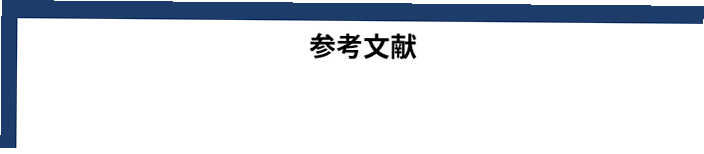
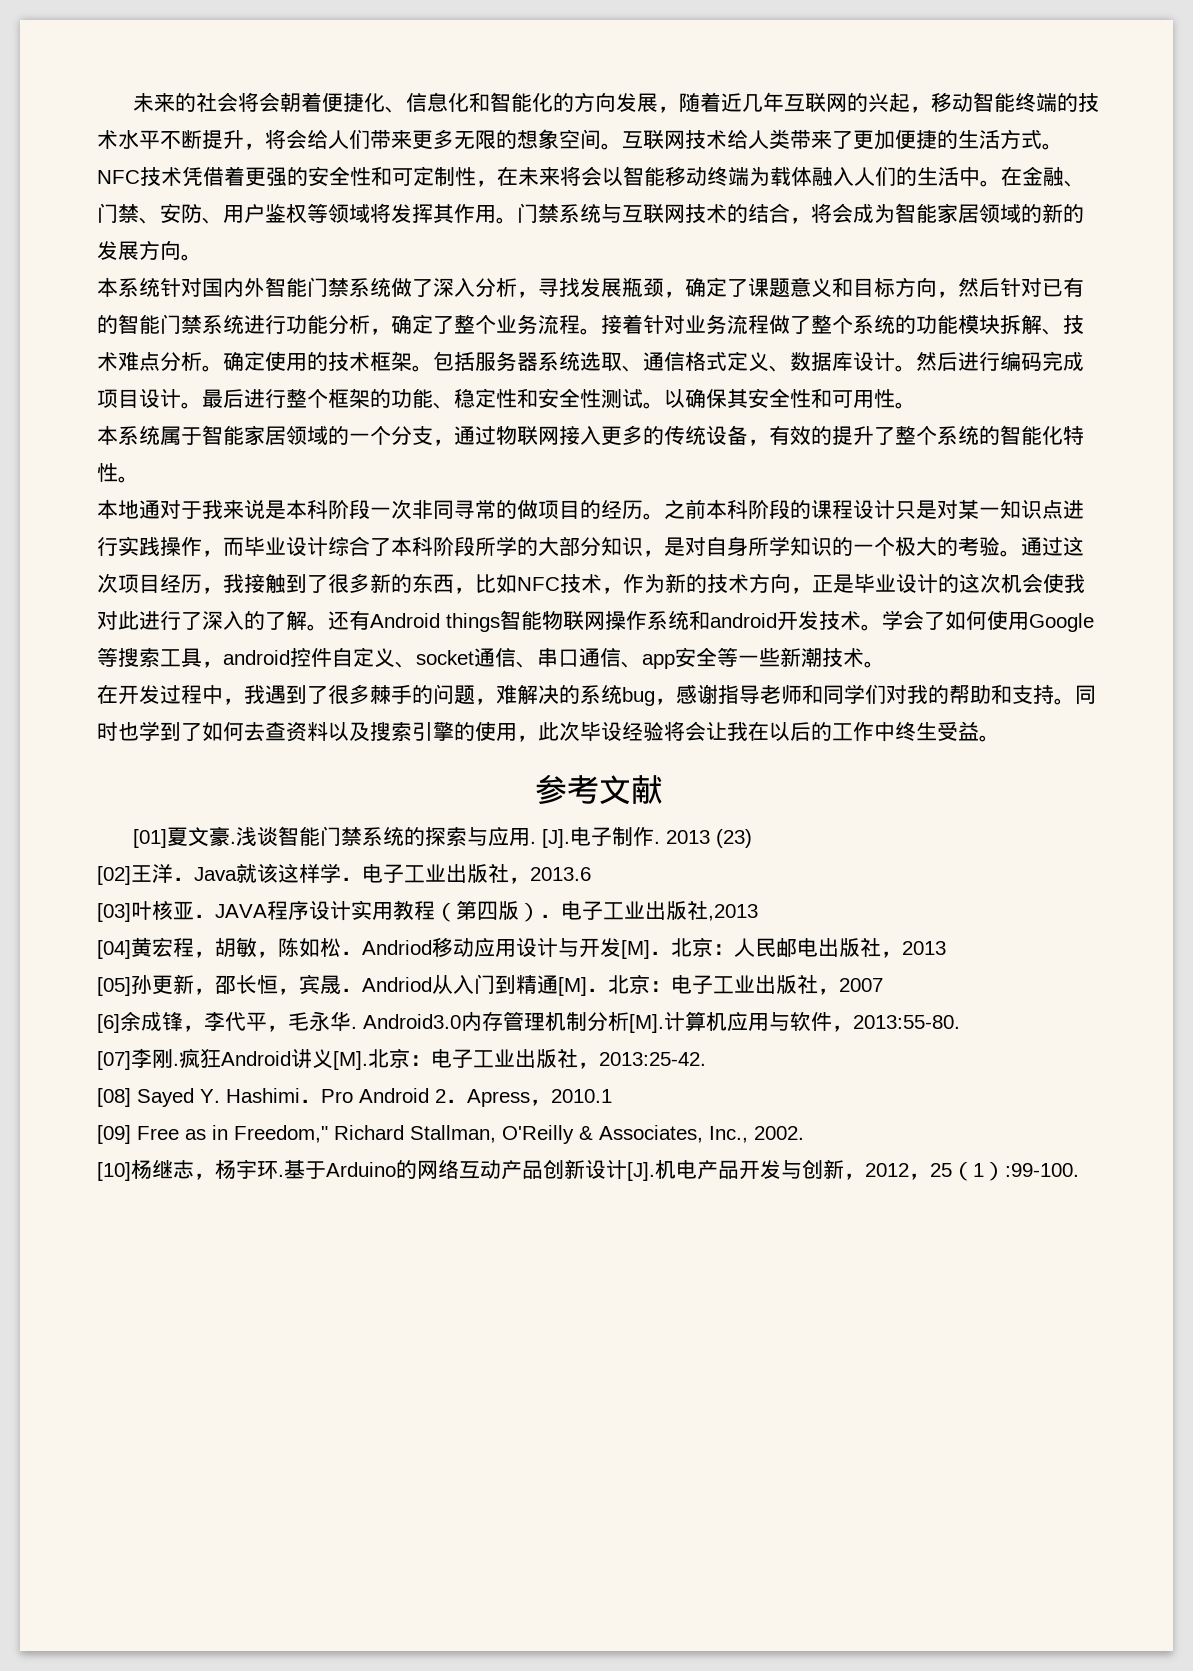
+ 未来的社会将会朝着便捷化、信息化和智能化的方向发展，随着近几年互联网的兴起，移动智能终端的技术水平不断提升，将会给人们带来更多无限的想象空间。互联网技术给人类带来了更加便捷的生活方式。NFC技术凭借着更强的安全性和可定制性，在未来将会以智能移动终端为载体融入人们的生活中。在金融、门禁、安防、用户鉴权等领域将发挥其作用。门禁系统与互联网技术的结合，将会成为智能家居领域的新的发展方向。
+ 本系统针对国内外智能门禁系统做了深入分析，寻找发展瓶颈，确定了课题意义和目标方向，然后针对已有的智能门禁系统进行功能分析，确定了整个业务流程。接着针对业务流程做了整个系统的功能模块拆解、技术难点分析。确定使用的技术框架。包括服务器系统选取、通信格式定义、数据库设计。然后进行编码完成项目设计。最后进行整个框架的功能、稳定性和安全性测试。以确保其安全性和可用性。
+ 本系统属于智能家居领域的一个分支，通过物联网接入更多的传统设备，有效的提升了整个系统的智能化特性。
+ 本地通对于我来说是本科阶段一次非同寻常的做项目的经历。之前本科阶段的课程设计只是对某一知识点进行实践操作，而毕业设计综合了本科阶段所学的大部分知识，是对自身所学知识的一个极大的考验。通过这次项目经历，我接触到了很多新的东西，比如NFC技术，作为新的技术方向，正是毕业设计的这次机会使我对此进行了深入的了解。还有Android things智能物联网操作系统和android开发技术。学会了如何使用Google等搜索工具，android控件自定义、socket通信、串口通信、app安全等一些新潮技术。
+ 在开发过程中，我遇到了很多棘手的问题，难解决的系统bug，感谢指导老师和同学们对我的帮助和支持。同时也学到了如何去查资料以及搜索引擎的使用，此次毕设经验将会让我在以后的工作中终生受益。
  参考文献
+ [01]夏文豪.浅谈智能门禁系统的探索与应用. [J].电子制作. 2013 (23)
+ [02]王洋．Java就该这样学．电子工业出版社，2013.6
+ [03]叶核亚．JAVA程序设计实用教程（第四版）．电子工业出版社,2013
+ [04]黄宏程，胡敏，陈如松．Andriod移动应用设计与开发[M]．北京：人民邮电出版社，2013
+ [05]孙更新，邵长恒，宾晟．Andriod从入门到精通[M]．北京：电子工业出版社，2007
+ [6]余成锋，李代平，毛永华. Android3.0内存管理机制分析[M].计算机应用与软件，2013:55-80.
+ [07]李刚.疯狂Android讲义[M].北京：电子工业出版社，2013:25-42.
+ [08] Sayed Y. Hashimi．Pro Android 2．Apress，2010.1
+ [09] Free as in Freedom," Richard Stallman, O'Reilly & Associates, Inc., 2002.
+ [10]杨继志，杨宇环.基于Arduino的网络互动产品创新设计[J].机电产品开发与创新，2012，25（1）:99-100.

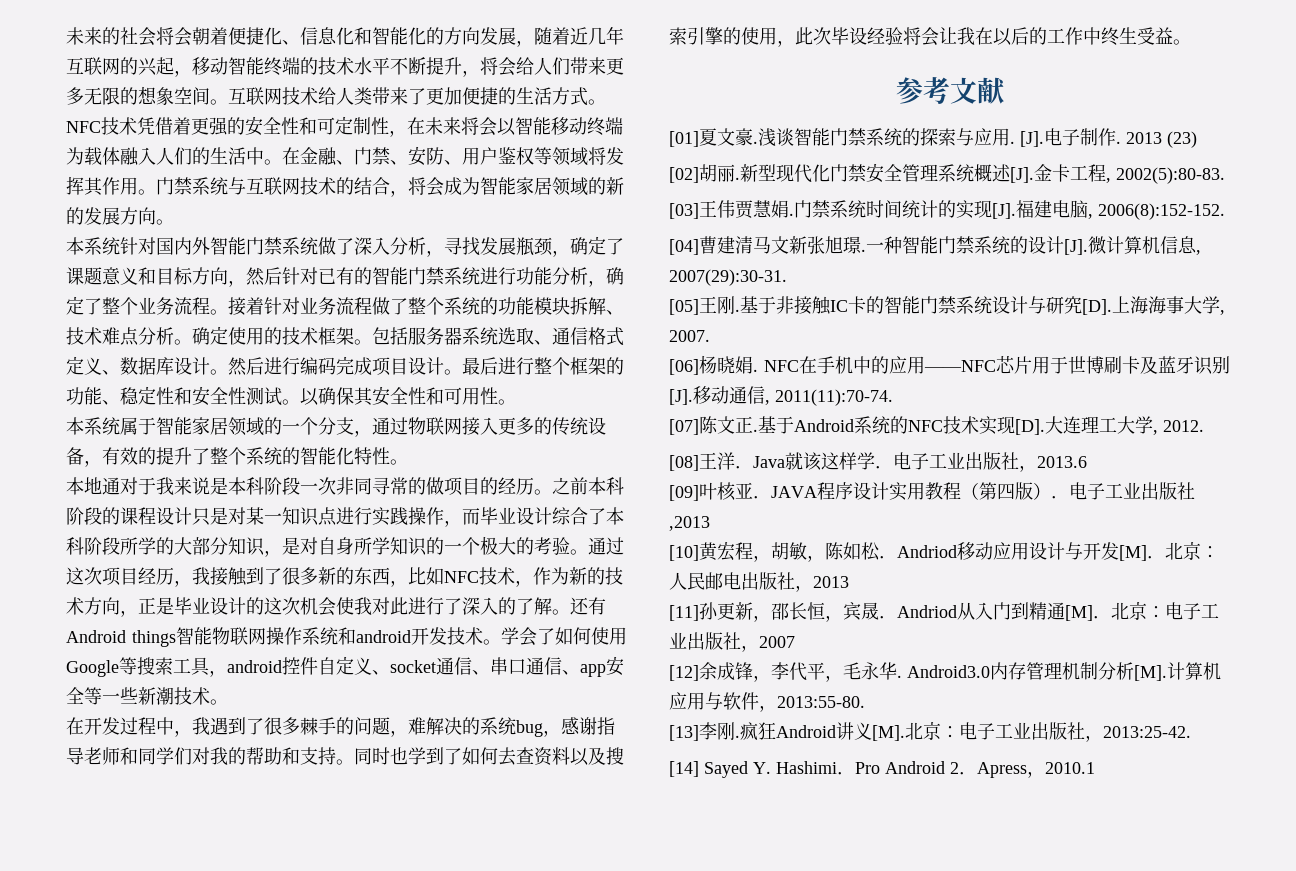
- [02]王洋．Java就该这样学．电子工业出版社，2013.6
+ [02]胡丽.新型现代化门禁安全管理系统概述[J].金卡工程, 2002(5):80-83.
+ [03]王伟贾慧娟.门禁系统时间统计的实现[J].福建电脑, 2006(8):152-152.
+ [04]曹建清马文新张旭璟.一种智能门禁系统的设计[J].微计算机信息, 2007(29):30-31.
+ [05]王刚.基于非接触IC卡的智能门禁系统设计与研究[D].上海海事大学, 2007.
+ [06]杨晓娟. NFC在手机中的应用——NFC芯片用于世博刷卡及蓝牙识别[J].移动通信, 2011(11):70-74.
+ [07]陈文正.基于Android系统的NFC技术实现[D].大连理工大学, 2012.
+ [08]王洋．Java就该这样学．电子工业出版社，2013.6
- [03]叶核亚．JAVA程序设计实用教程（第四版）．电子工业出版社,2013
+ [09]叶核亚．JAVA程序设计实用教程（第四版）．电子工业出版社,2013
- [04]黄宏程，胡敏，陈如松．Andriod移动应用设计与开发[M]．北京：人民邮电出版社，2013
+ [10]黄宏程，胡敏，陈如松．Andriod移动应用设计与开发[M]．北京：人民邮电出版社，2013
- [05]孙更新，邵长恒，宾晟．Andriod从入门到精通[M]．北京：电子工业出版社，2007
+ [11]孙更新，邵长恒，宾晟．Andriod从入门到精通[M]．北京：电子工业出版社，2007
- [6]余成锋，李代平，毛永华.
+ [12]余成锋，李代平，毛永华.
- [07]李刚.
+ [13]李刚.
- [08] Sayed Y. Hashimi．Pro Android 2．Apress，2010.1
+ [14] Sayed Y. Hashimi．Pro Android 2．Apress，2010.1
- [09] Free as in Freedom," Richard Stallman, O'Reilly & Associates, Inc., 2002.
- [10]杨继志，杨宇环.基于Arduino的网络互动产品创新设计[J].机电产品开发与创新，2012，25（1）:99-100.

